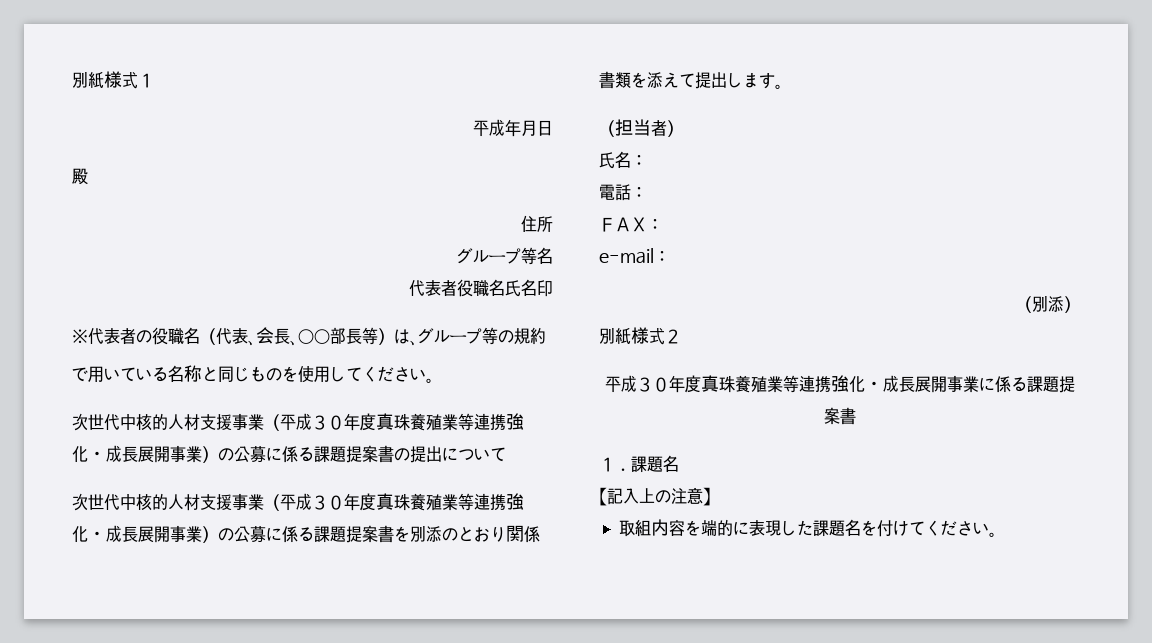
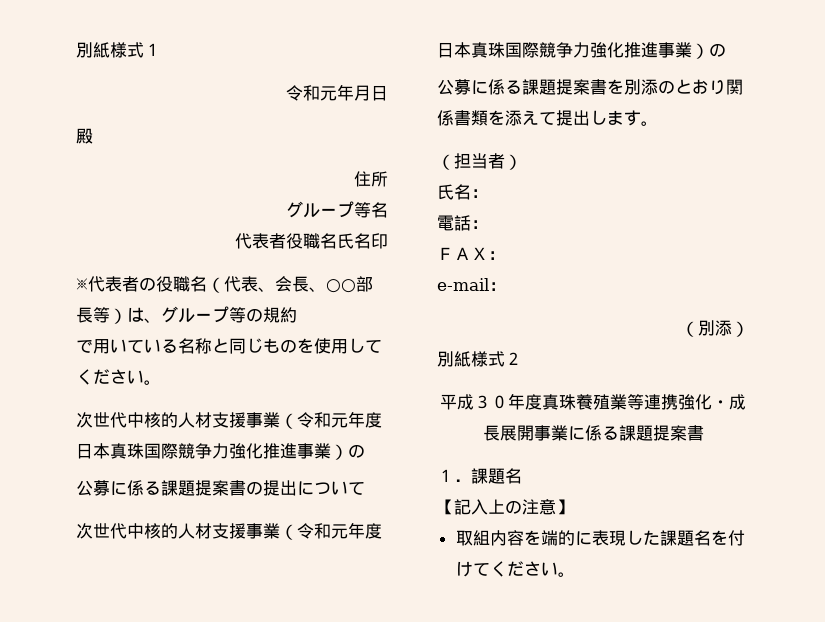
- 平成年月日
+ 令和元年月日
  で用いている名称と同じものを使用してください。
- 次世代中核的人材支援事業（平成３０年度真珠養殖業等連携強化・成長展開事業）の公募に係る課題提案書の提出について
- 次世代中核的人材支援事業（平成３０年度真珠養殖業等連携強化・成長展開事業）の公募に係る課題提案書を別添のとおり関係書類を添えて提出します。
+ 次世代中核的人材支援事業（令和元年度日本真珠国際競争力強化推進事業）の
+ 公募に係る課題提案書の提出について
+ 次世代中核的人材支援事業（令和元年度日本真珠国際競争力強化推進事業）の
+ 公募に係る課題提案書を別添のとおり関係書類を添えて提出します。

